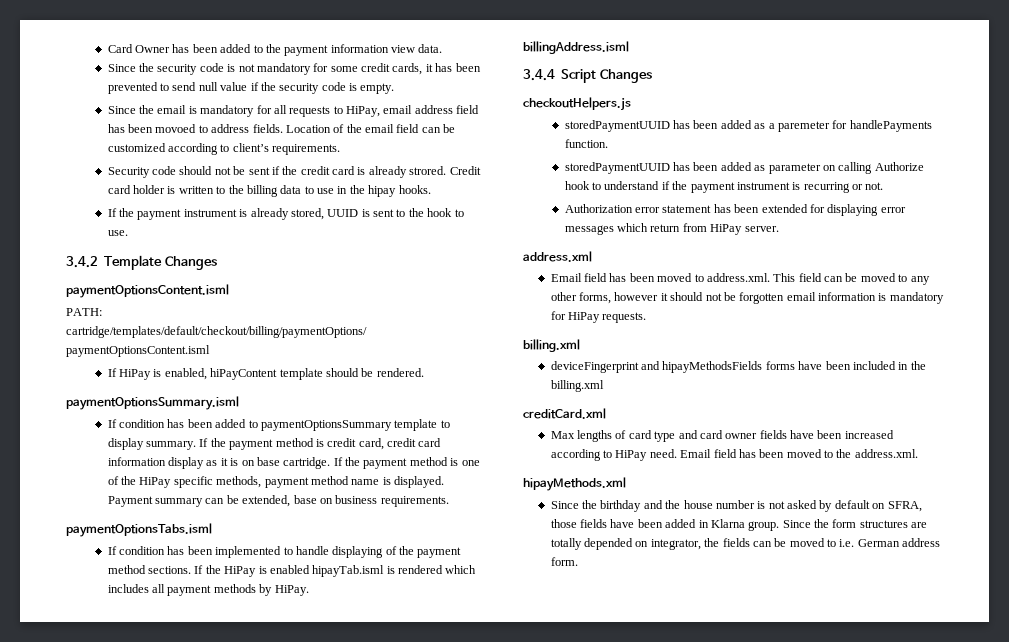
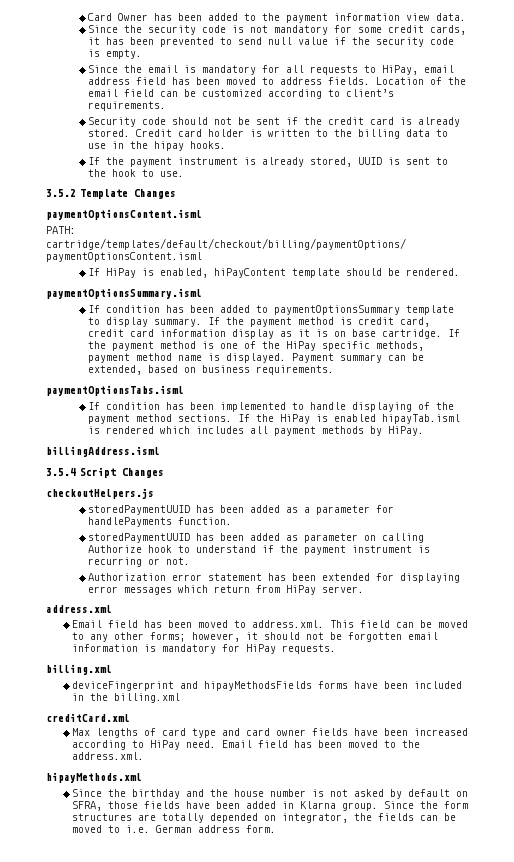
- Since the email is mandatory for all requests to HiPay, email address field has been movoed to address fields.
+ Since the email is mandatory for all requests to HiPay, email address field has been moved to address fields.
- Security code should not be sent if the credit card is already strored.
+ Security code should not be sent if the credit card is already stored.
- 3.4.2 Template Changes
+ 3.5.2 Template Changes
- Payment summary can be extended, base on business requirements.
+ Payment summary can be extended, based on business requirements.
- 3.4.4 Script Changes
+ 3.5.4 Script Changes
- storedPaymentUUID has been added as a paremeter for handlePayments function.
+ storedPaymentUUID has been added as a parameter for handlePayments function.
- Email field has been moved to address.xml. This field can be moved to any other forms, however it should not be forgotten email information is mandatory for HiPay requests.
+ Email field has been moved to address.xml. This field can be moved to any other forms; however, it should not be forgotten email information is mandatory for HiPay requests.

